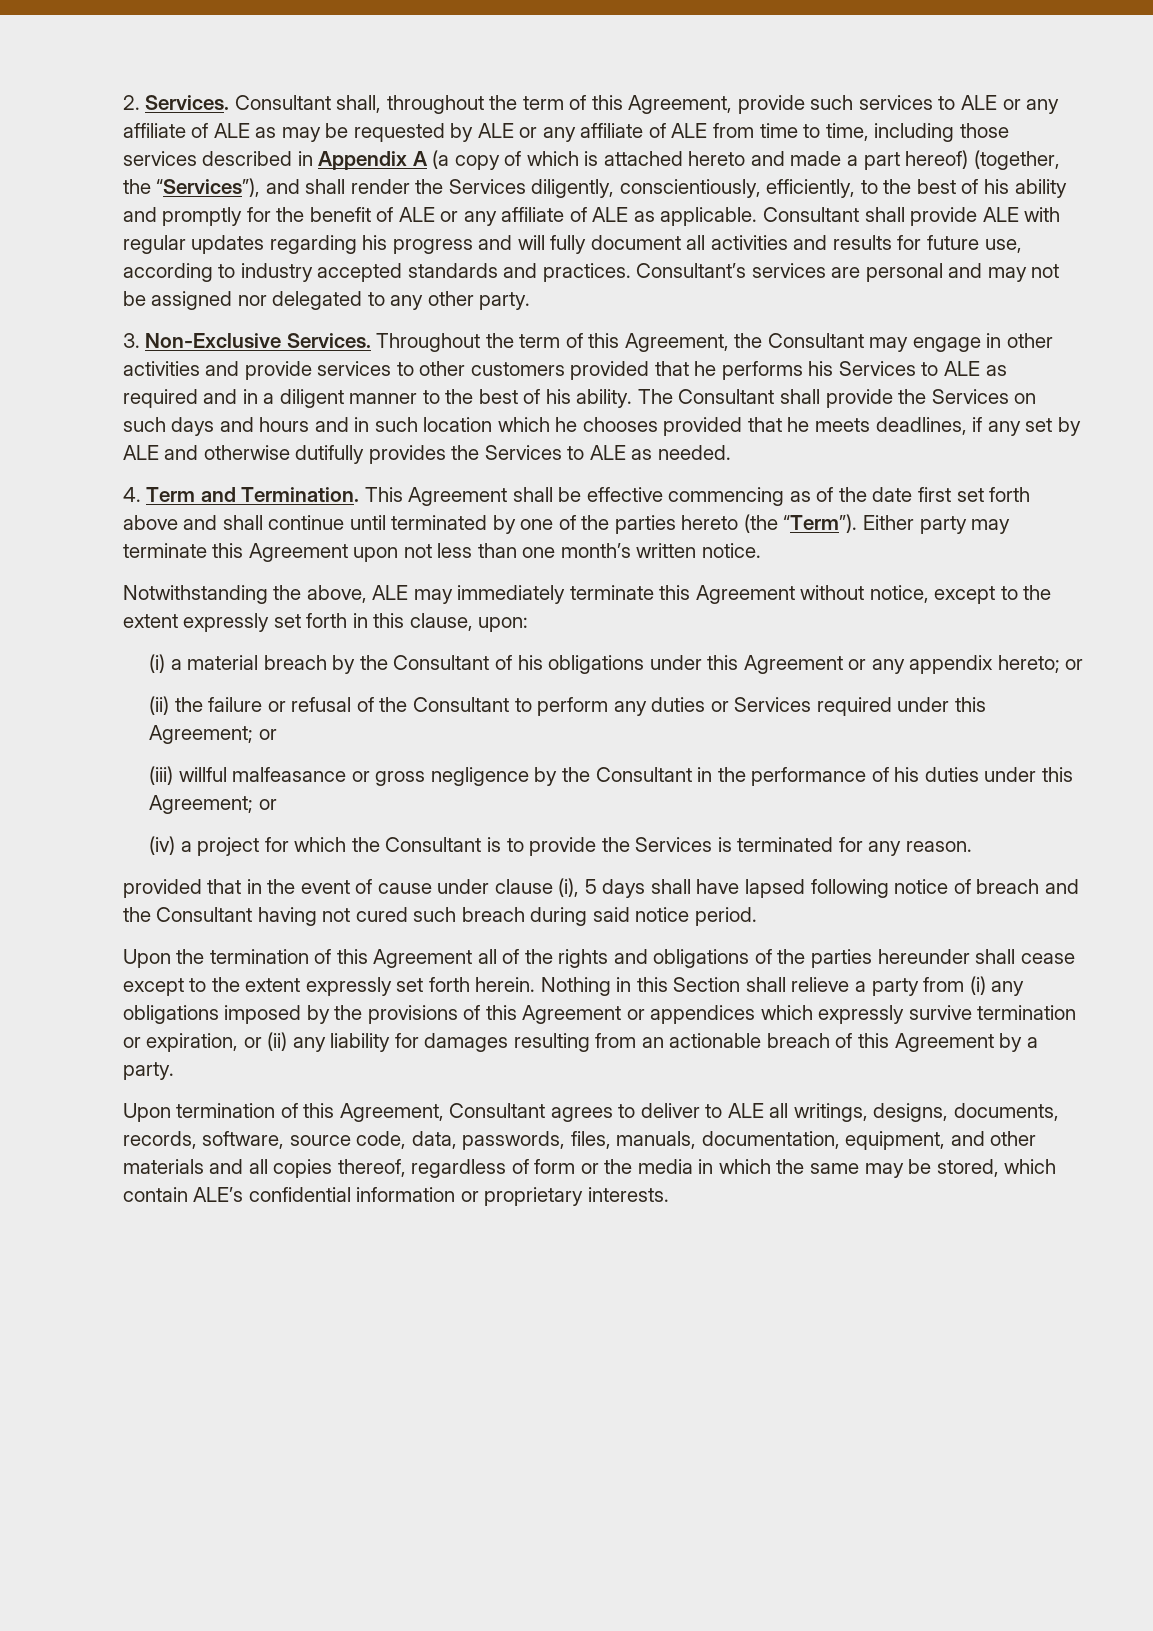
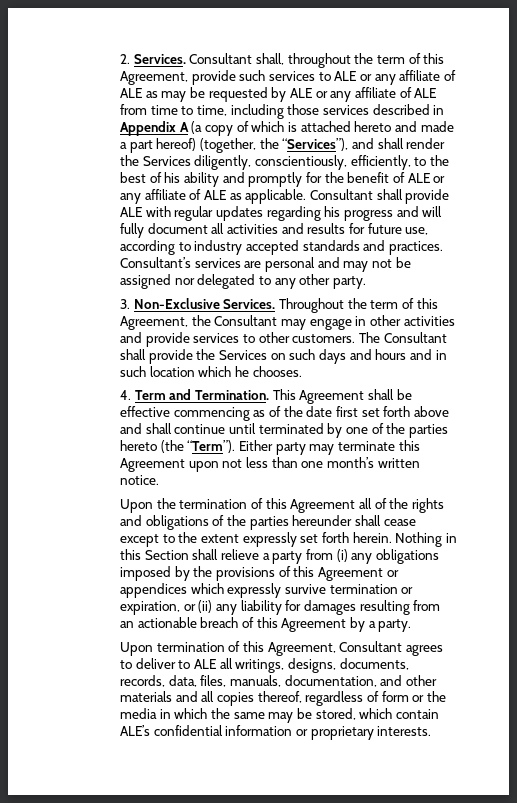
- Throughout the term of this Agreement, the Consultant may engage in other activities and provide services to other customers provided that he performs his Services to ALE as required and in a diligent manner to the best of his ability.
+ Throughout the term of this Agreement, the Consultant may engage in other activities and provide services to other customers.
- The Consultant shall provide the Services on such days and hours and in such location which he chooses provided that he meets deadlines, if any set by ALE and otherwise dutifully provides the Services to ALE as needed.
+ The Consultant shall provide the Services on such days and hours and in such location which he chooses.
- Notwithstanding the above, ALE may immediately terminate this Agreement without notice, except to the extent expressly set forth in this clause, upon:
- (i) a material breach by the Consultant of his obligations under this Agreement or any appendix hereto; or
- (ii) the failure or refusal of the Consultant to perform any duties or Services required under this Agreement; or
- (iii) willful malfeasance or gross negligence by the Consultant in the performance of his duties under this Agreement; or
- (iv) a project for which the Consultant is to provide the Services is terminated for any reason.
- provided that in the event of cause under clause (i), 5 days shall have lapsed following notice of breach and the Consultant having not cured such breach during said notice period.
- Upon termination of this Agreement, Consultant agrees to deliver to ALE all writings, designs, documents, records, software, source code, data, passwords, files, manuals, documentation, equipment, and other materials and all copies thereof, regardless of form or the media in which the same may be stored, which contain ALE’s confidential information or proprietary interests.
+ Upon termination of this Agreement, Consultant agrees to deliver to ALE all writings, designs, documents, records, data, files, manuals, documentation, and other materials and all copies thereof, regardless of form or the media in which the same may be stored, which contain ALE’s confidential information or proprietary interests.

